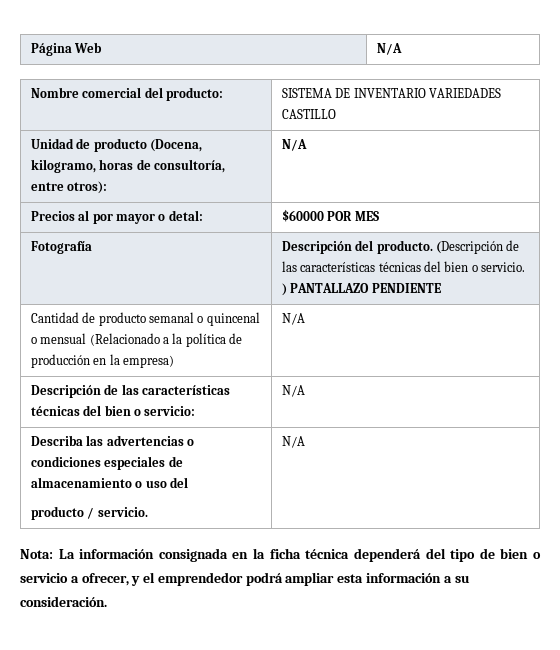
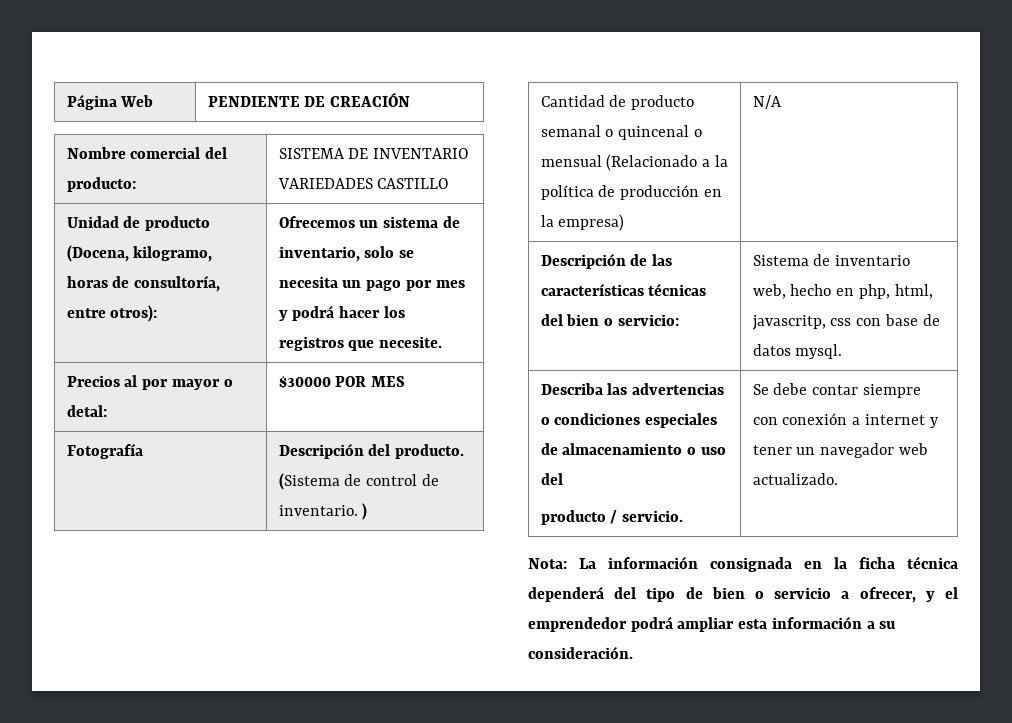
- Página Web | N/A
+ Página Web | PENDIENTE DE CREACIÓN
- Unidad de producto (Docena, kilogramo, horas de consultoría, entre otros): | N/A
+ Unidad de producto (Docena, kilogramo, horas de consultoría, entre otros): | Ofrecemos un sistema de inventario, solo se necesita un pago por mes y podrá hacer los registros que necesite.
- Precios al por mayor o detal: | $60000 POR MES
+ Precios al por mayor o detal: | $30000 POR MES
- Fotografía | Descripción del producto. (Descripción de las características técnicas del bien o servicio. ) PANTALLAZO PENDIENTE
+ Fotografía | Descripción del producto. (Sistema de control de inventario. )
- Descripción de las características técnicas del bien o servicio: | N/A
+ Descripción de las características técnicas del bien o servicio: | Sistema de inventario web, hecho en php, html, javascritp, css con base de datos mysql.
  Describa las advertencias o condiciones especiales de almacenamiento o uso del
- producto / servicio. | N/A
+ producto / servicio. | Se debe contar siempre con conexión a internet y tener un navegador web actualizado.

